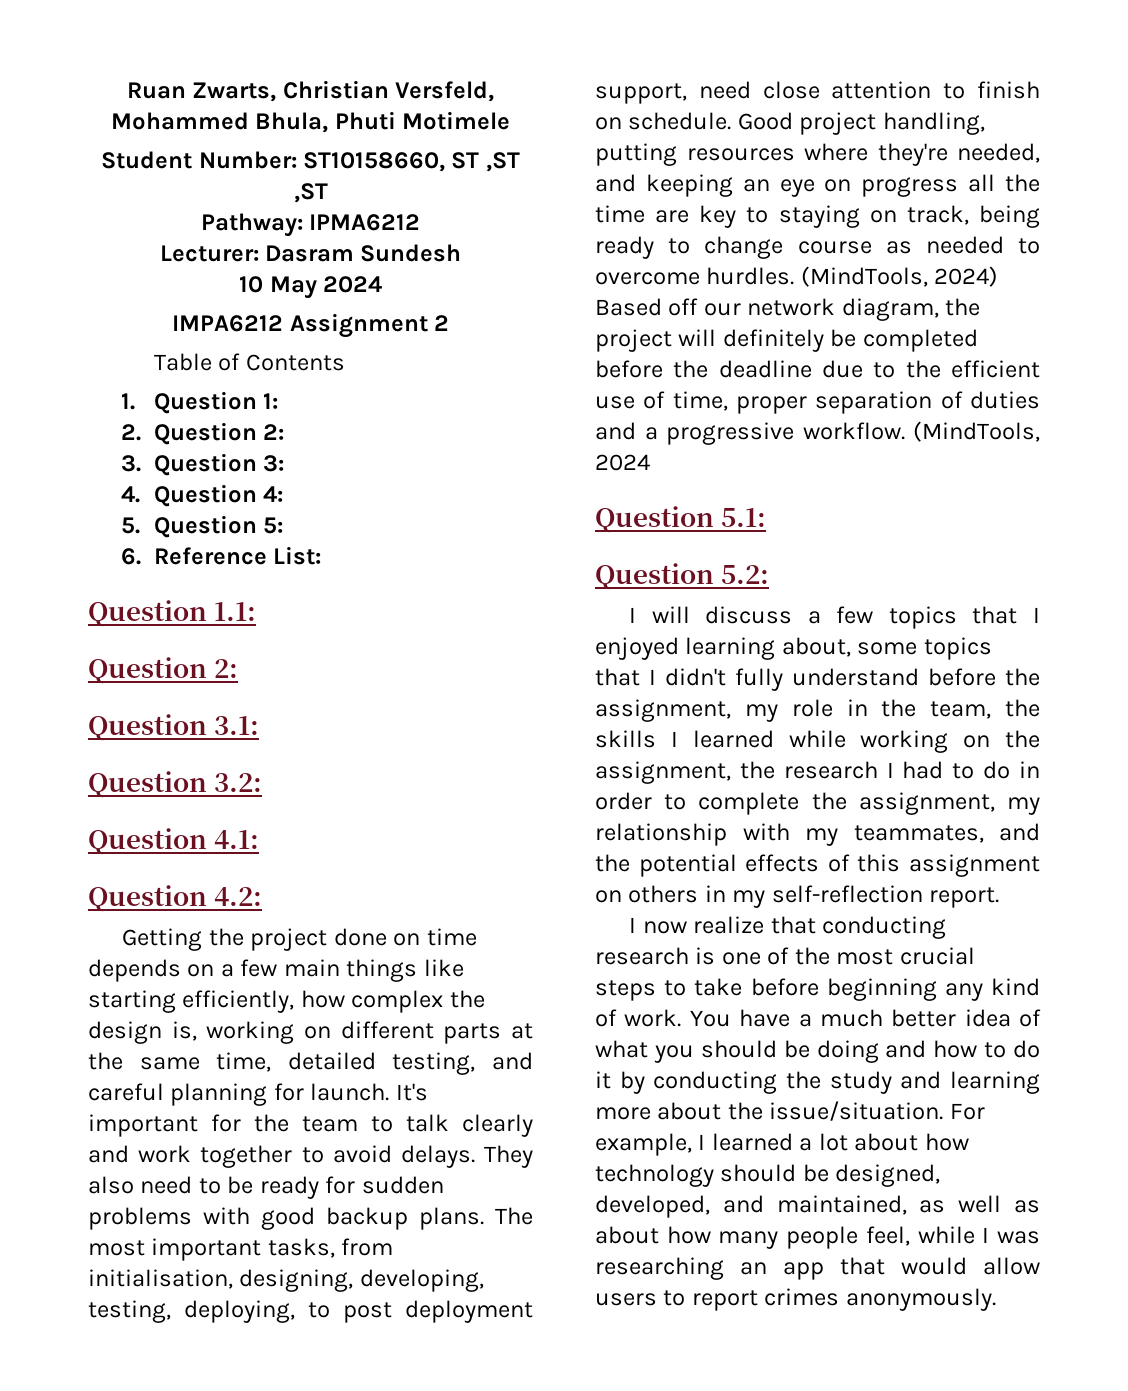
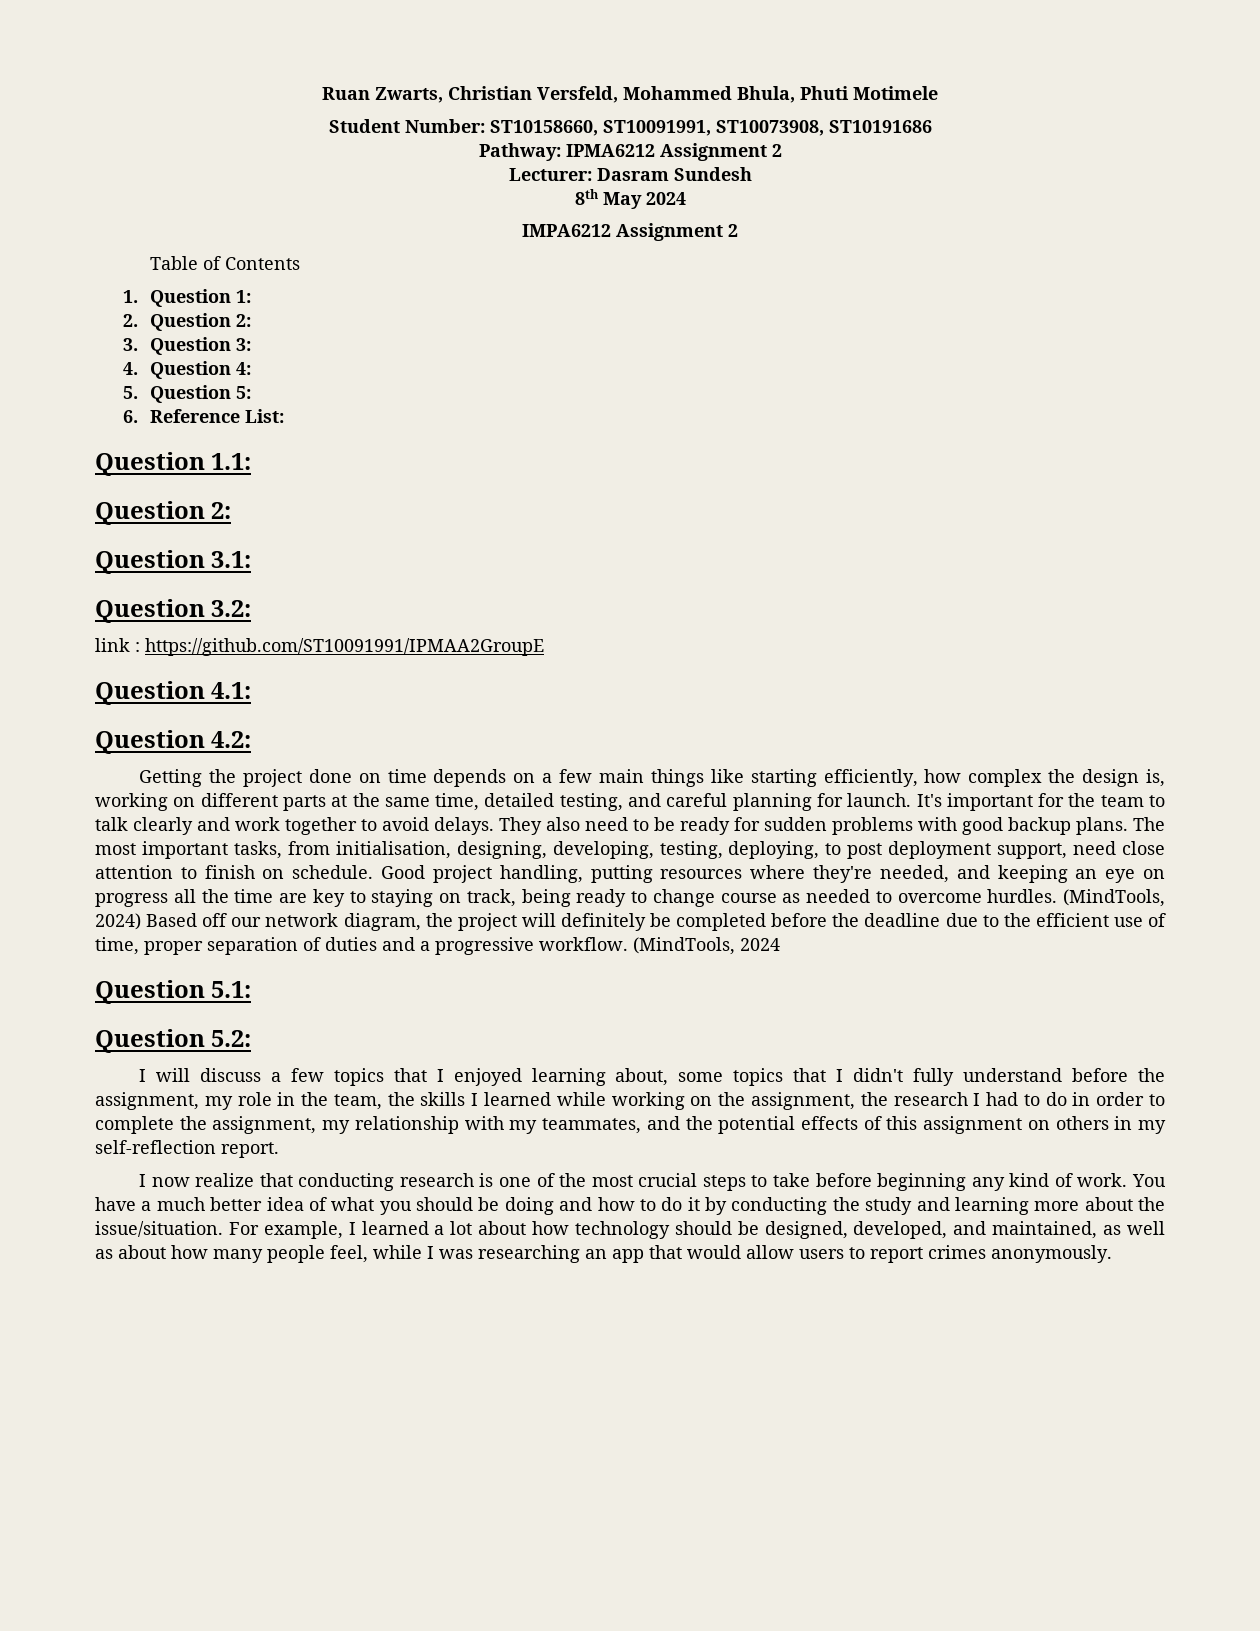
- Student Number: ST10158660, ST ,ST ,ST
+ Student Number: ST10158660, ST10091991, ST10073908, ST10191686
- Pathway: IPMA6212
+ Pathway: IPMA6212 Assignment 2
- 10 May 2024
+ 8th May 2024
+ link : https://github.com/ST10091991/IPMAA2GroupE

